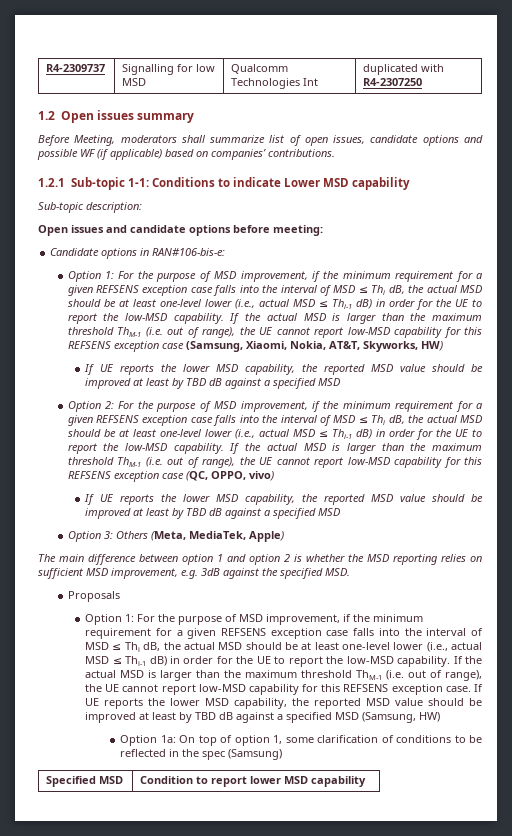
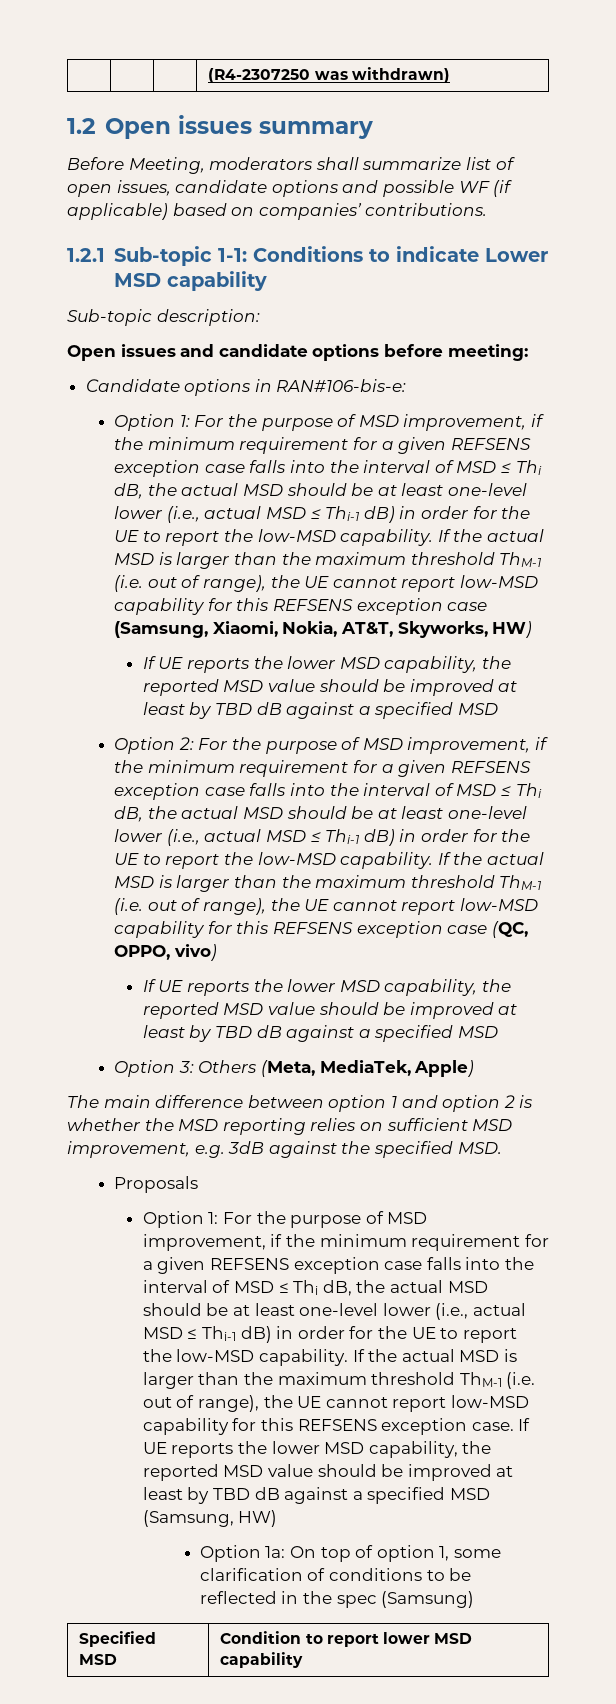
- R4-2309737 | Signalling for low MSD | Qualcomm Technologies Int | duplicated with R4-2307250
+ | | | (R4-2307250 was withdrawn)

